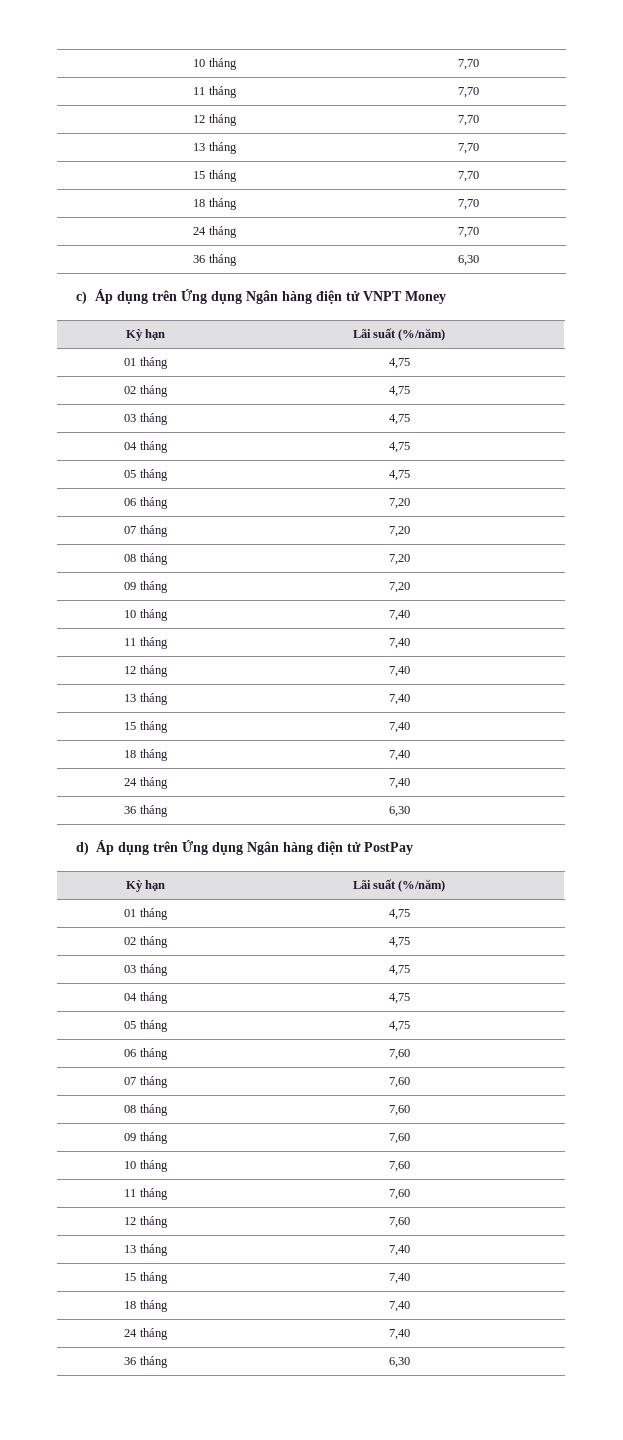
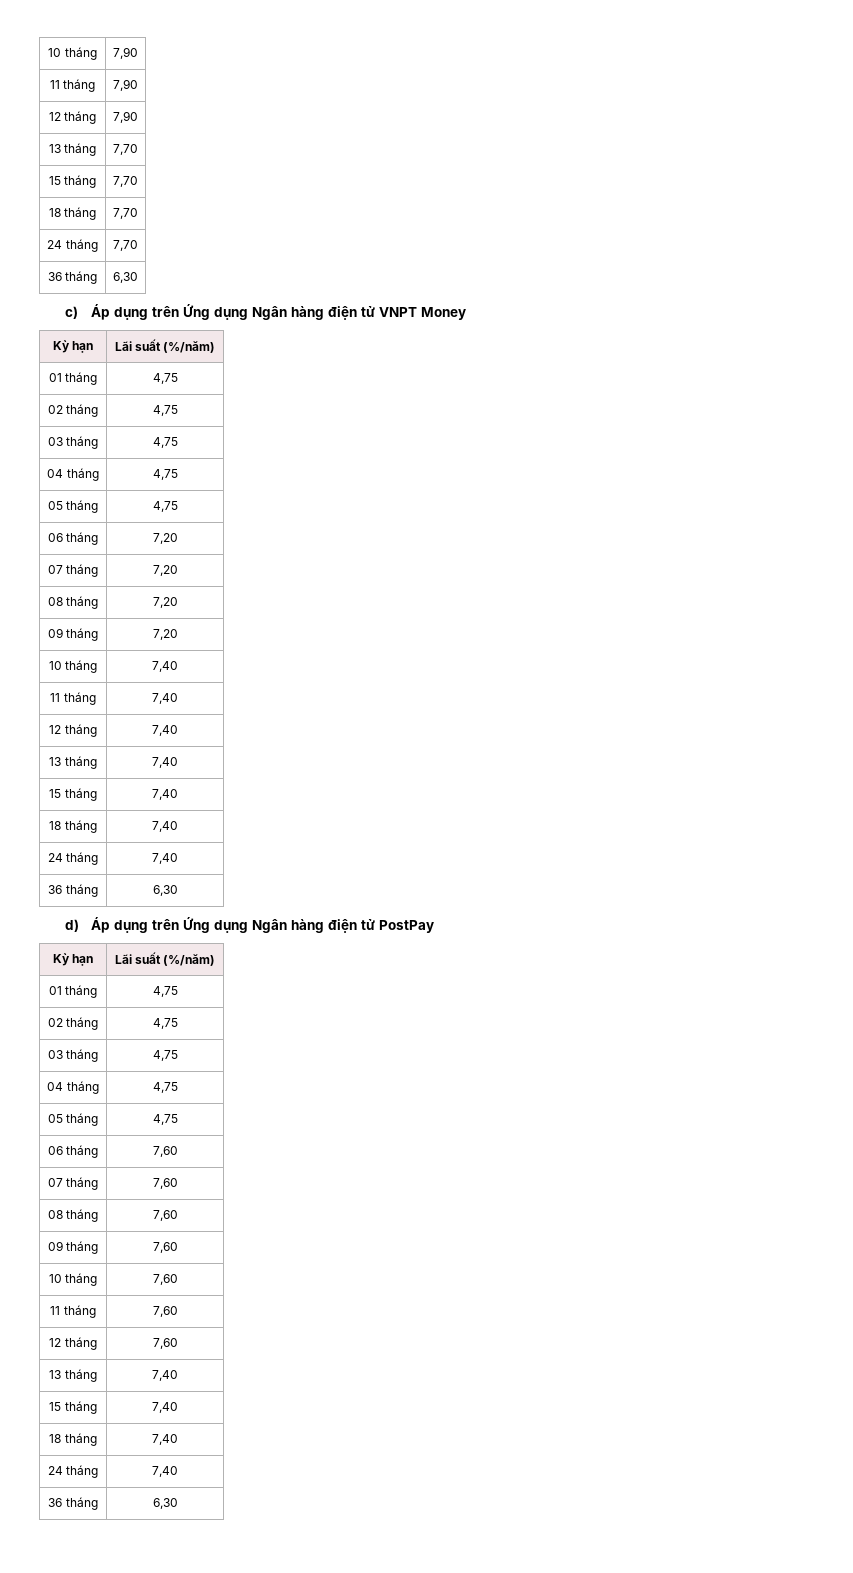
- 10 tháng | 7,70
- 11 tháng | 7,70
- 12 tháng | 7,70
+ 10 tháng | 7,90
+ 11 tháng | 7,90
+ 12 tháng | 7,90

